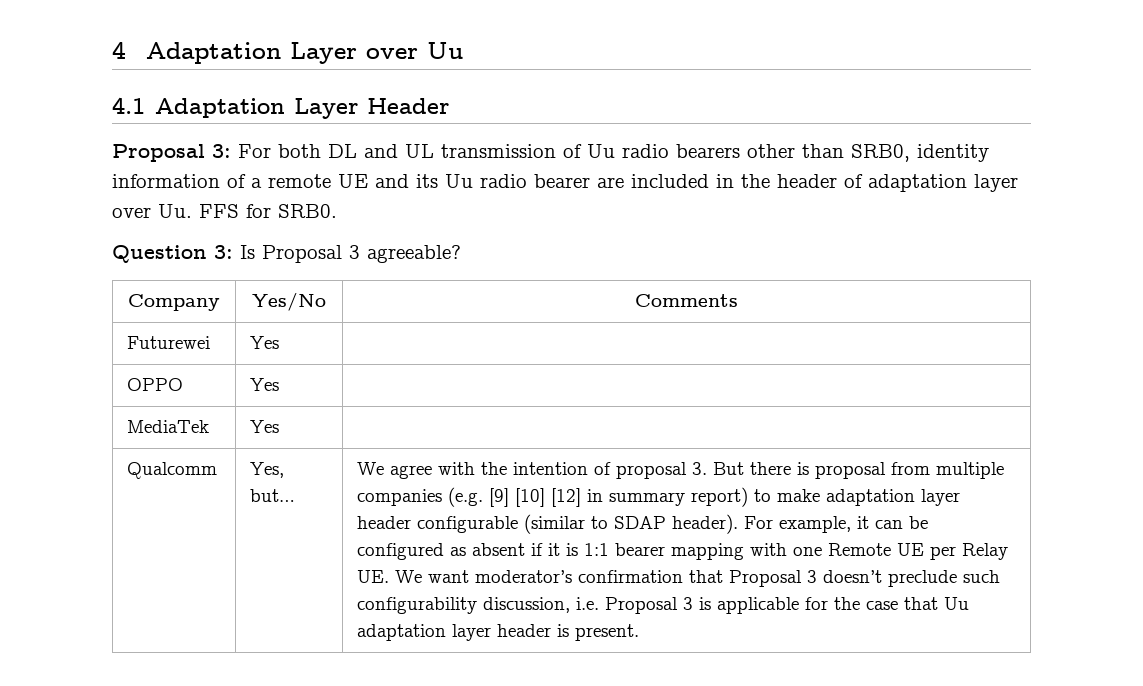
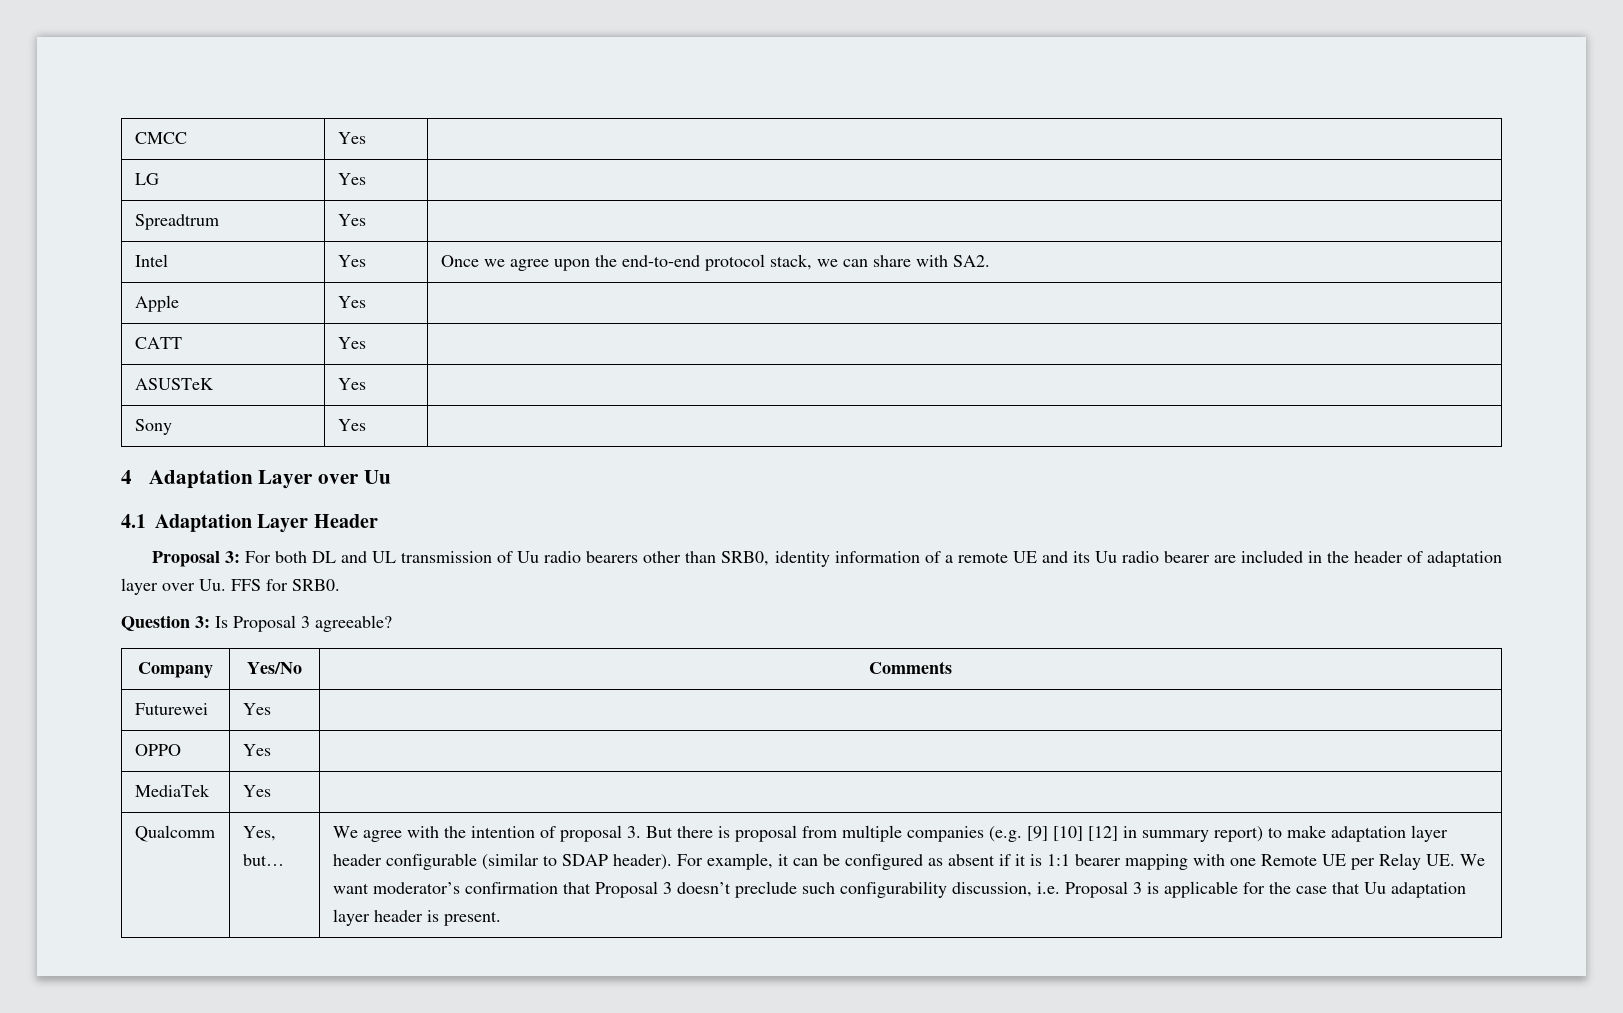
+ CMCC | Yes |
+ LG | Yes |
+ Spreadtrum | Yes |
+ Intel | Yes | Once we agree upon the end-to-end protocol stack, we can share with SA2.
+ Apple | Yes |
+ CATT | Yes |
+ ASUSTeK | Yes |
+ Sony | Yes |

